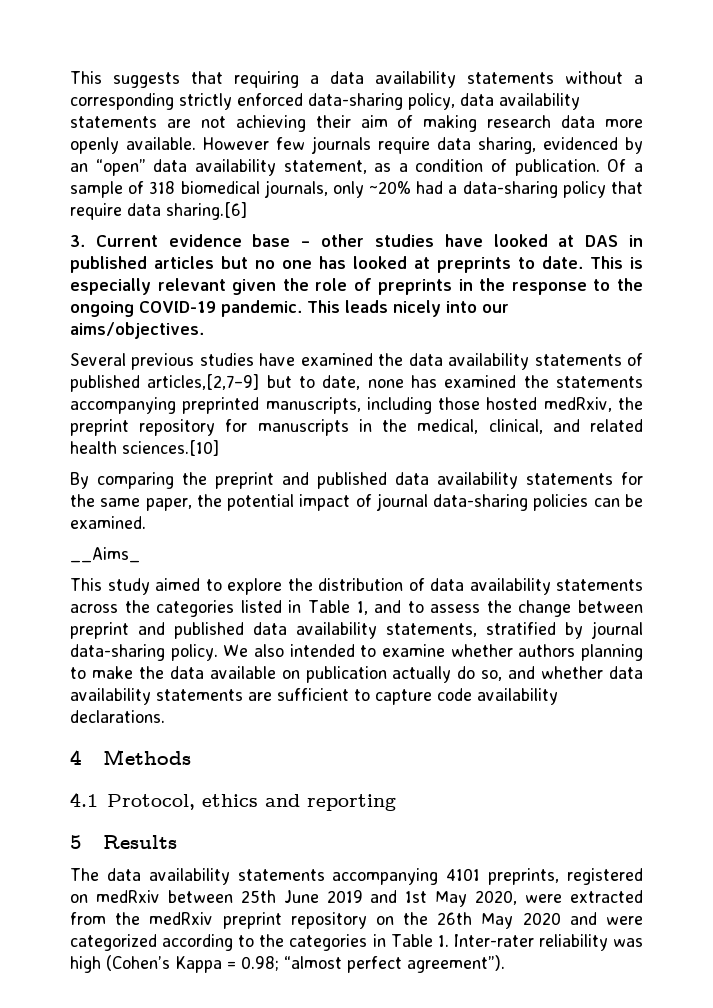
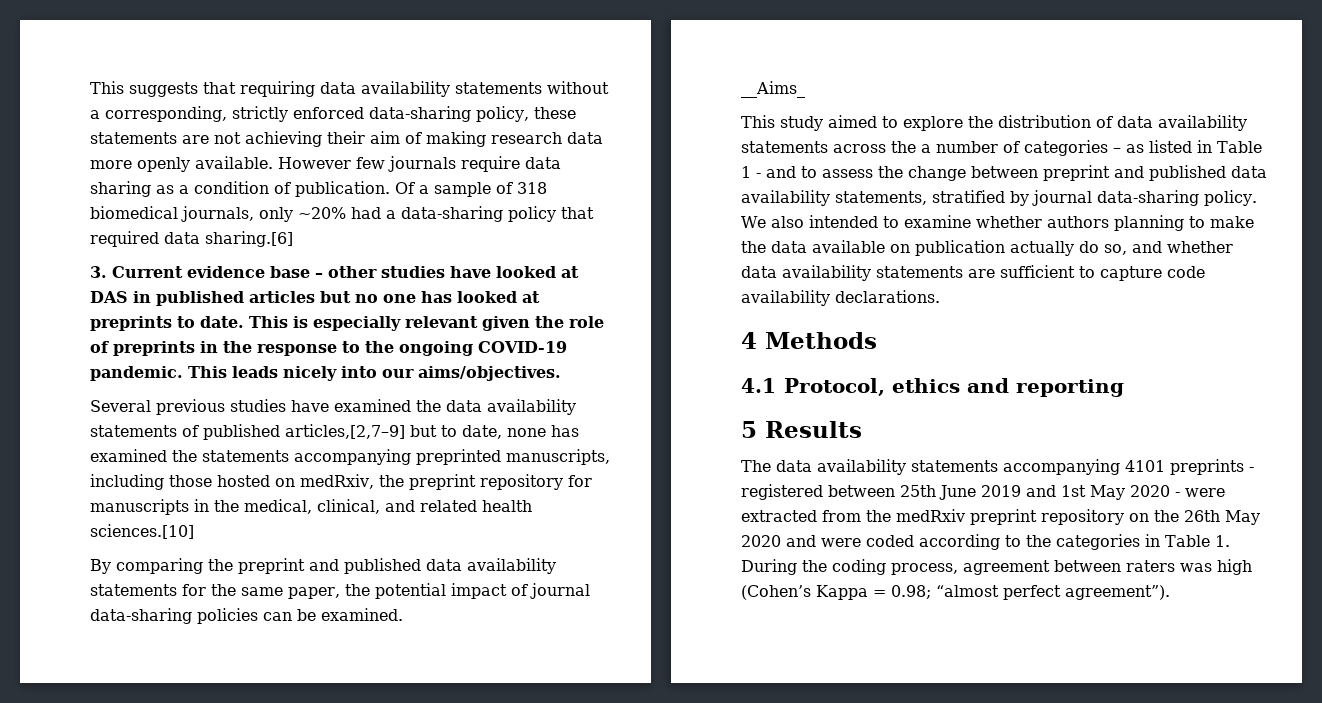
- This suggests that requiring a data availability statements without a corresponding strictly enforced data-sharing policy, data availability statements are not achieving their aim of making research data more openly available.
+ This suggests that requiring data availability statements without a corresponding, strictly enforced data-sharing policy, these statements are not achieving their aim of making research data more openly available.
- However few journals require data sharing, evidenced by an “open” data availability statement, as a condition of publication.
+ However few journals require data sharing as a condition of publication.
- Of a sample of 318 biomedical journals, only ~20% had a data-sharing policy that require data sharing.[6]
+ Of a sample of 318 biomedical journals, only ~20% had a data-sharing policy that required data sharing.[6]
- Several previous studies have examined the data availability statements of published articles,[2,7–9] but to date, none has examined the statements accompanying preprinted manuscripts, including those hosted medRxiv, the preprint repository for manuscripts in the medical, clinical, and related health sciences.[10]
+ Several previous studies have examined the data availability statements of published articles,[2,7–9] but to date, none has examined the statements accompanying preprinted manuscripts, including those hosted on medRxiv, the preprint repository for manuscripts in the medical, clinical, and related health sciences.[10]
- This study aimed to explore the distribution of data availability statements across the categories listed in Table 1, and to assess the change between preprint and published data availability statements, stratified by journal data-sharing policy.
+ This study aimed to explore the distribution of data availability statements across the a number of categories – as listed in Table 1 - and to assess the change between preprint and published data availability statements, stratified by journal data-sharing policy.
- The data availability statements accompanying 4101 preprints, registered on medRxiv between 25th June 2019 and 1st May 2020, were extracted from the medRxiv preprint repository on the 26th May 2020 and were categorized according to the categories in Table 1. Inter-rater reliability was high (Cohen’s Kappa = 0.98; “almost perfect agreement”).
+ The data availability statements accompanying 4101 preprints - registered between 25th June 2019 and 1st May 2020 - were extracted from the medRxiv preprint repository on the 26th May 2020 and were coded according to the categories in Table 1. During the coding process, agreement between raters was high (Cohen’s Kappa = 0.98; “almost perfect agreement”).

